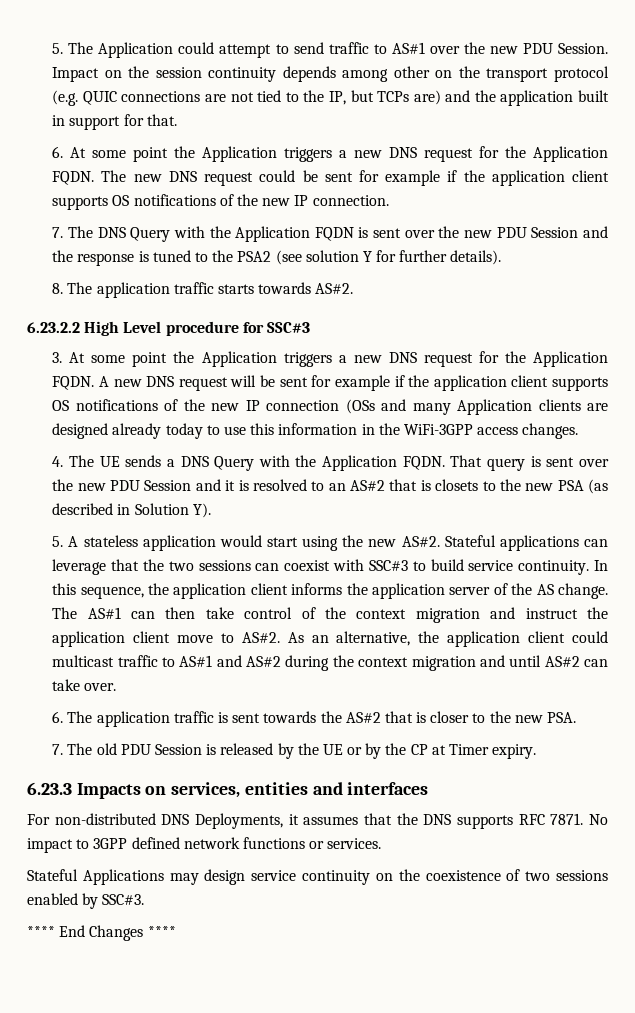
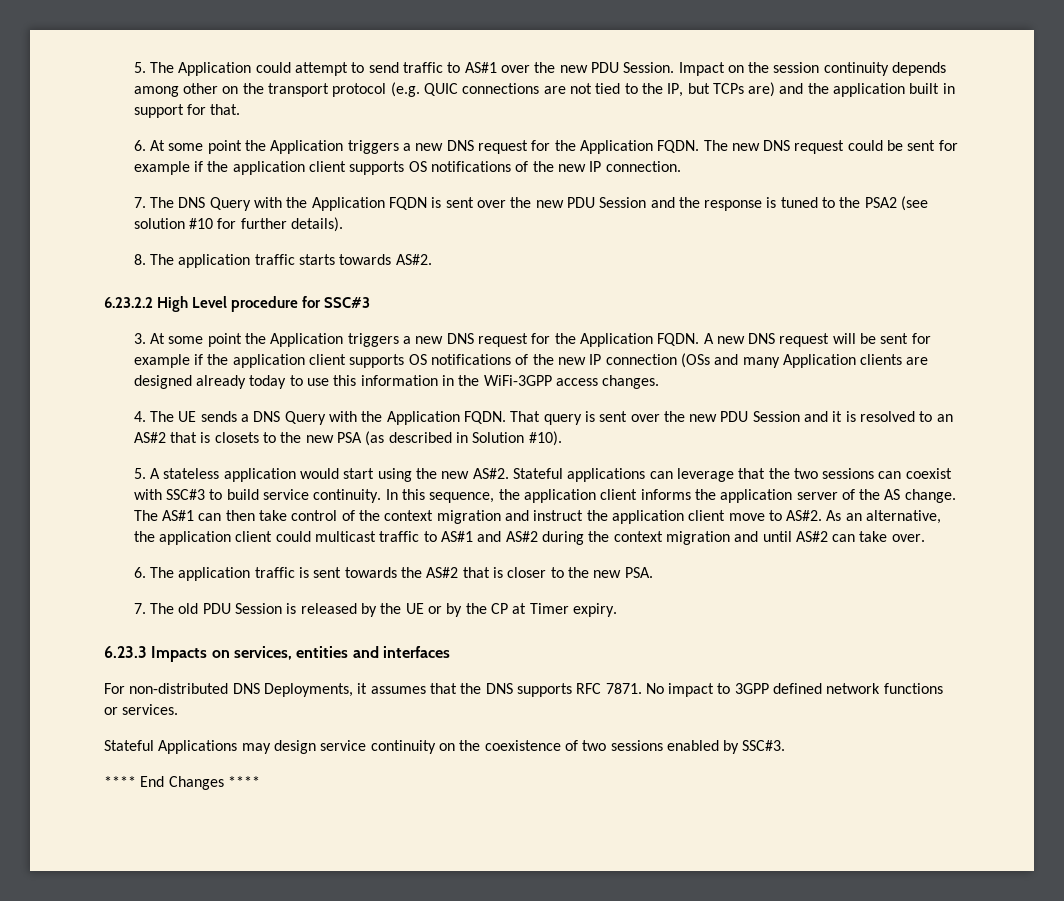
- 7. The DNS Query with the Application FQDN is sent over the new PDU Session and the response is tuned to the PSA2 (see solution Y for further details).
+ 7. The DNS Query with the Application FQDN is sent over the new PDU Session and the response is tuned to the PSA2 (see solution #10 for further details).
- That query is sent over the new PDU Session and it is resolved to an AS#2 that is closets to the new PSA (as described in Solution Y).
+ That query is sent over the new PDU Session and it is resolved to an AS#2 that is closets to the new PSA (as described in Solution #10).

